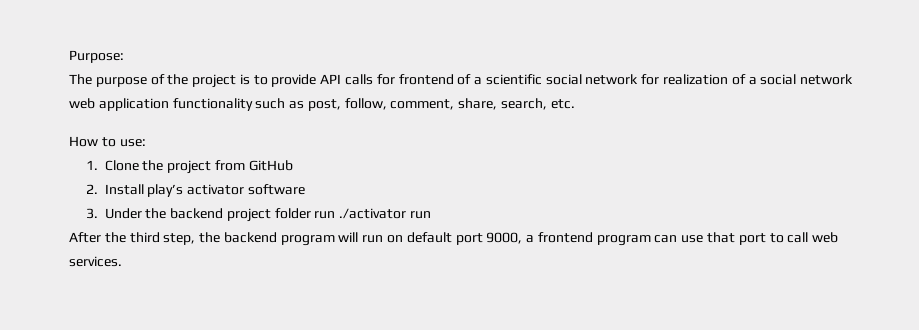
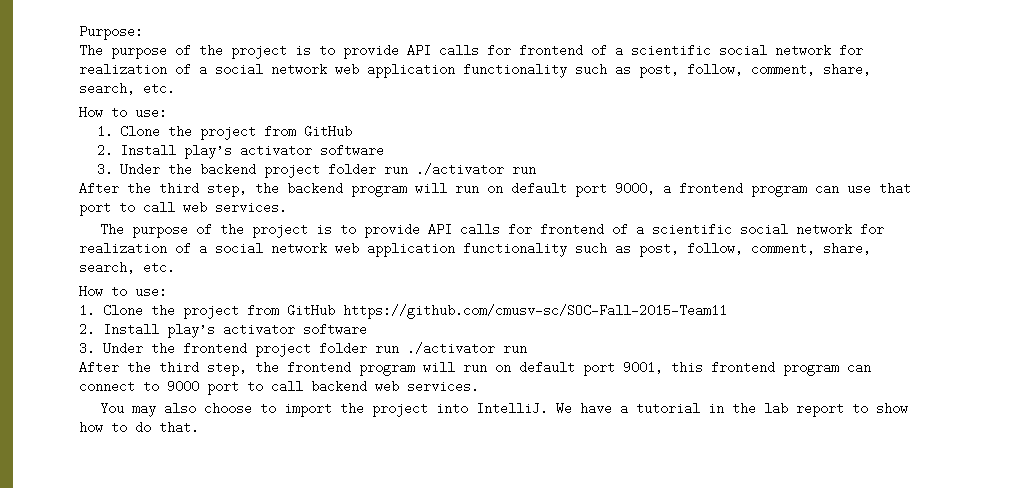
  After the third step, the backend program will run on default port 9000, a frontend program can use that port to call web services.
+ The purpose of the project is to provide API calls for frontend of a scientific social network for realization of a social network web application functionality such as post, follow, comment, share, search, etc.
+ How to use:
+ 1. Clone the project from GitHub https://github.com/cmusv-sc/SOC-Fall-2015-Team11
+ 2. Install play’s activator software
+ 3. Under the frontend project folder run ./activator run
+ After the third step, the frontend program will run on default port 9001, this frontend program can connect to 9000 port to call backend web services.
+ You may also choose to import the project into IntelliJ. We have a tutorial in the lab report to show how to do that.

